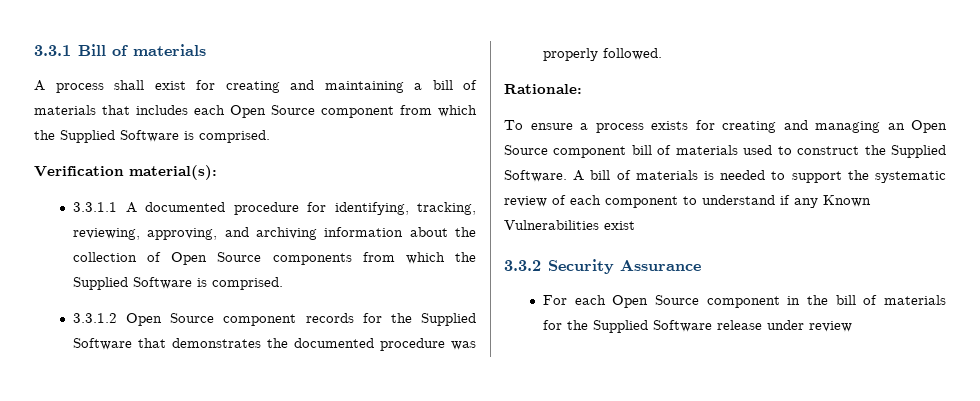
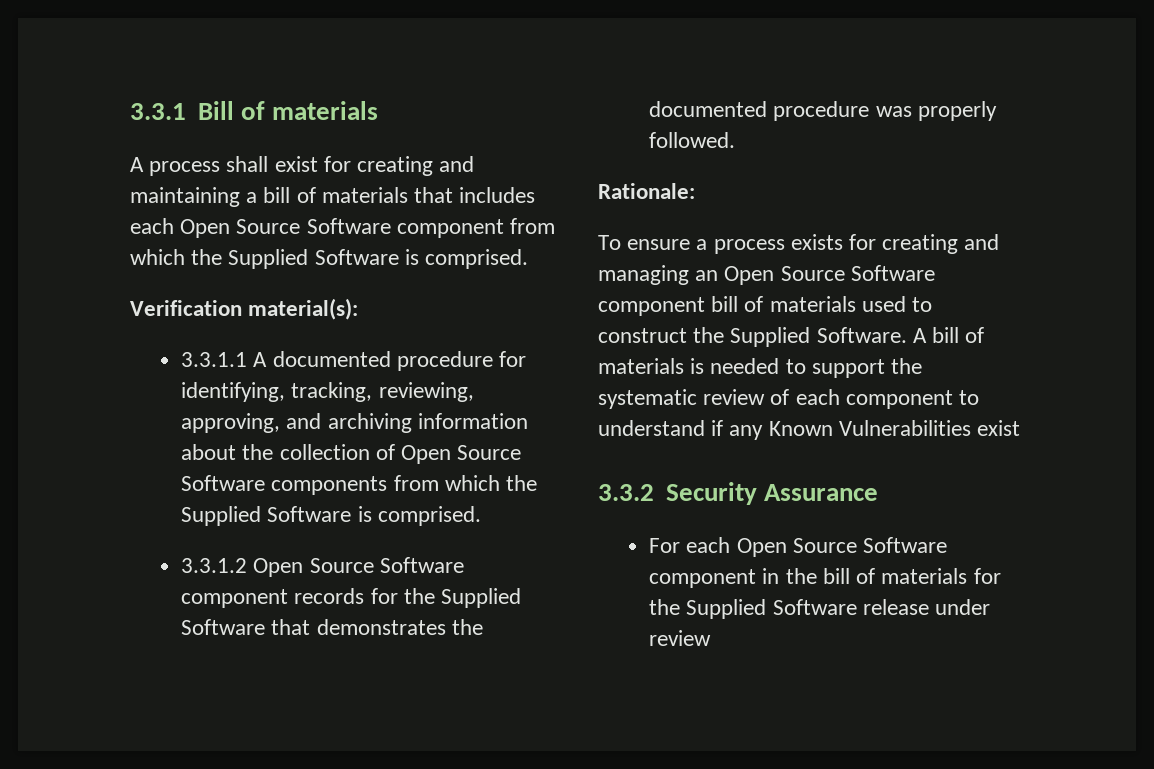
- A process shall exist for creating and maintaining a bill of materials that includes each Open Source component from which the Supplied Software is comprised.
+ A process shall exist for creating and maintaining a bill of materials that includes each Open Source Software component from which the Supplied Software is comprised.
- 3.3.1.1 A documented procedure for identifying, tracking, reviewing, approving, and archiving information about the collection of Open Source components from which the Supplied Software is comprised.
+ 3.3.1.1 A documented procedure for identifying, tracking, reviewing, approving, and archiving information about the collection of Open Source Software components from which the Supplied Software is comprised.
- 3.3.1.2 Open Source component records for the Supplied Software that demonstrates the documented procedure was properly followed.
+ 3.3.1.2 Open Source Software component records for the Supplied Software that demonstrates the documented procedure was properly followed.
- To ensure a process exists for creating and managing an Open Source component bill of materials used to construct the Supplied Software.
+ To ensure a process exists for creating and managing an Open Source Software component bill of materials used to construct the Supplied Software.
- For each Open Source component in the bill of materials for the Supplied Software release under review
+ For each Open Source Software component in the bill of materials for the Supplied Software release under review

